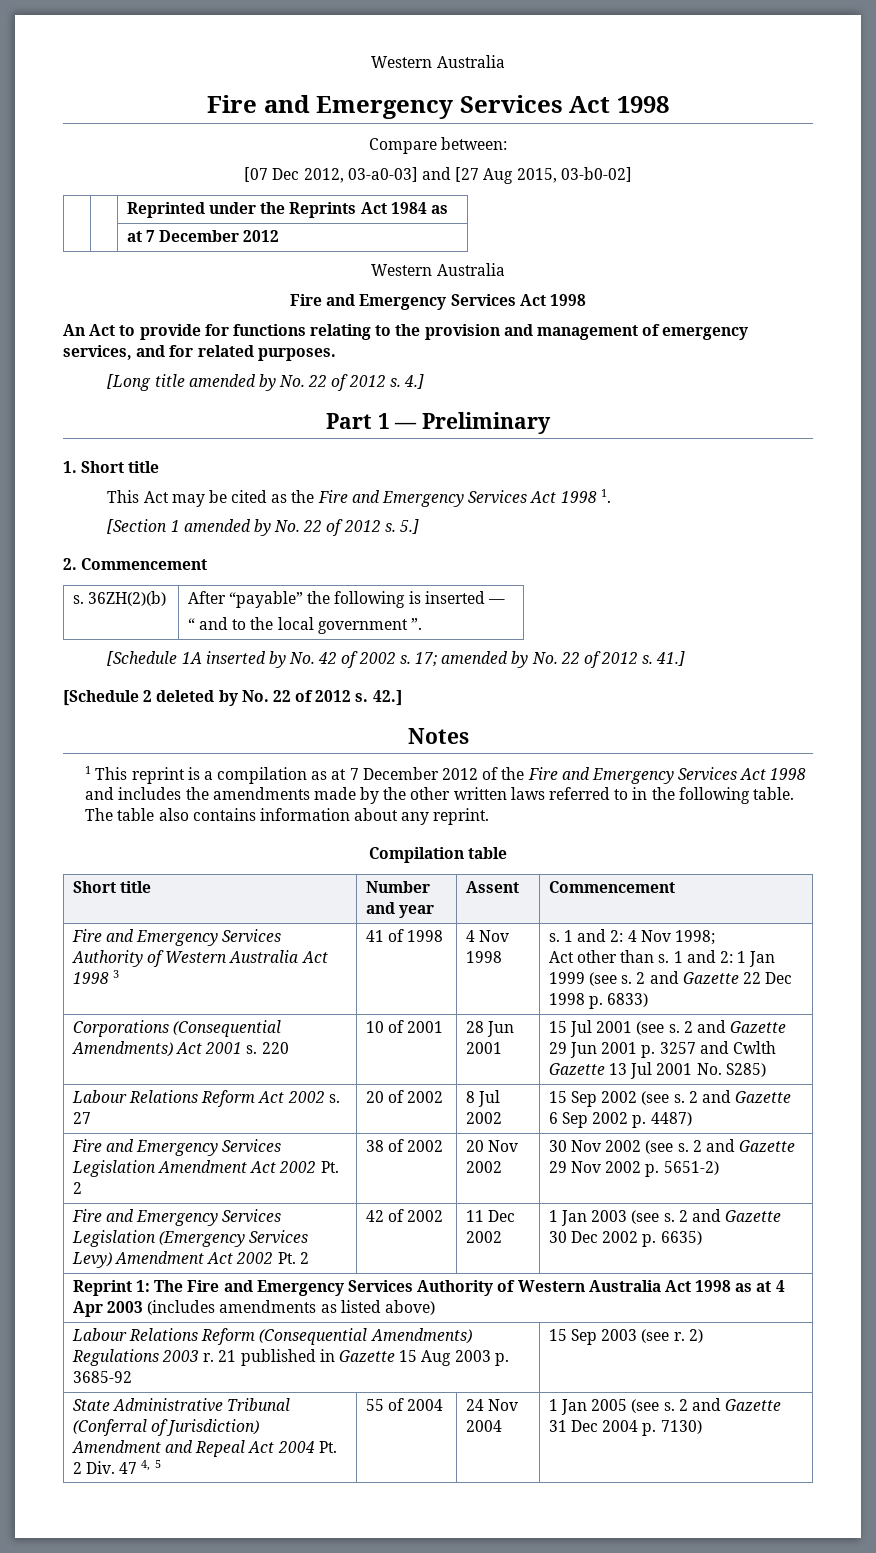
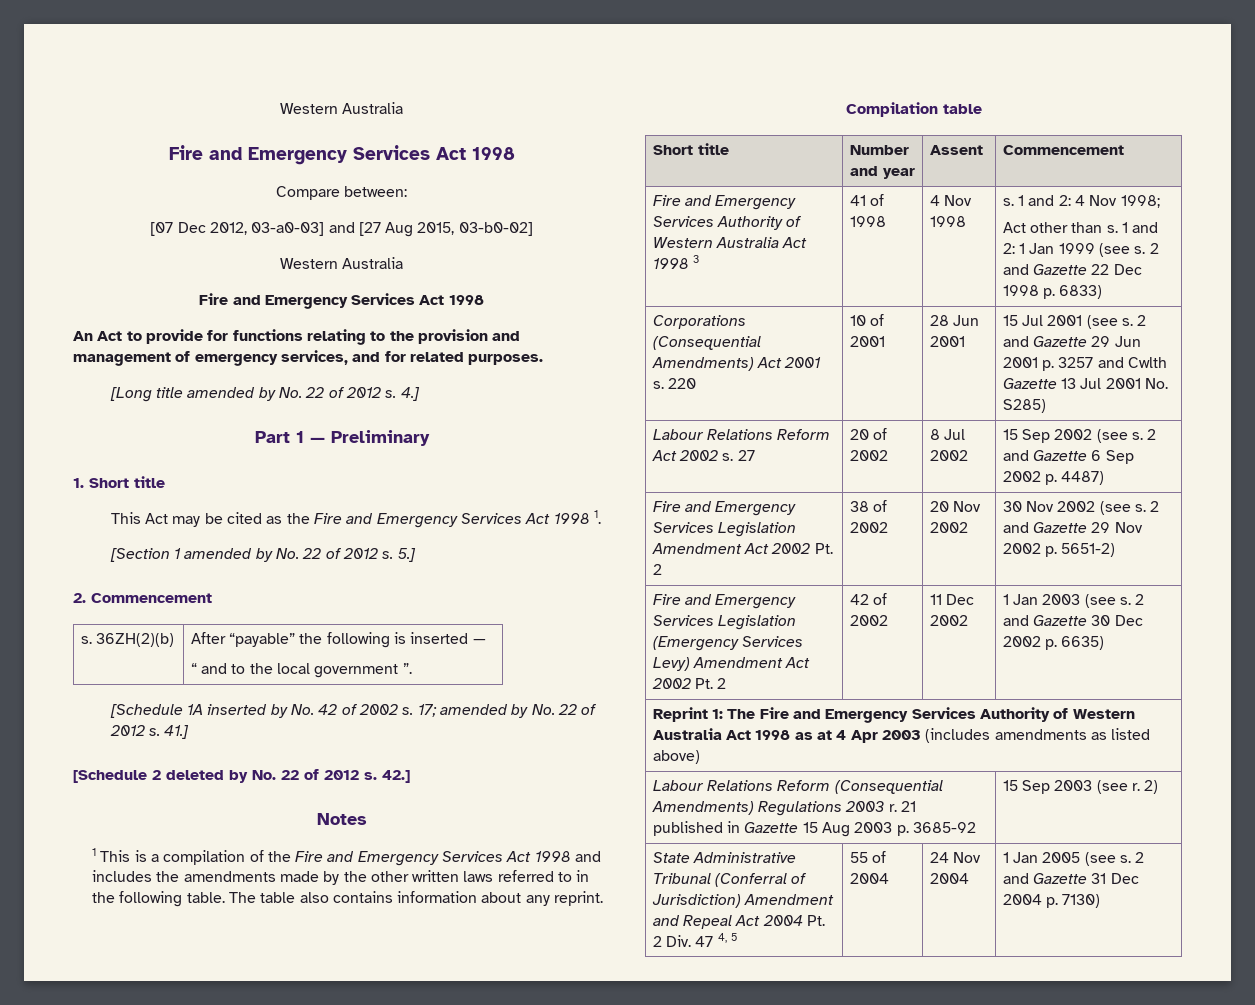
- | | Reprinted under the Reprints Act 1984 as
- | | at 7 December 2012
- 1 This reprint is a compilation as at 7 December 2012 of the Fire and Emergency Services Act 1998 and includes the amendments made by the other written laws referred to in the following table.
+ 1 This is a compilation of the Fire and Emergency Services Act 1998 and includes the amendments made by the other written laws referred to in the following table.

